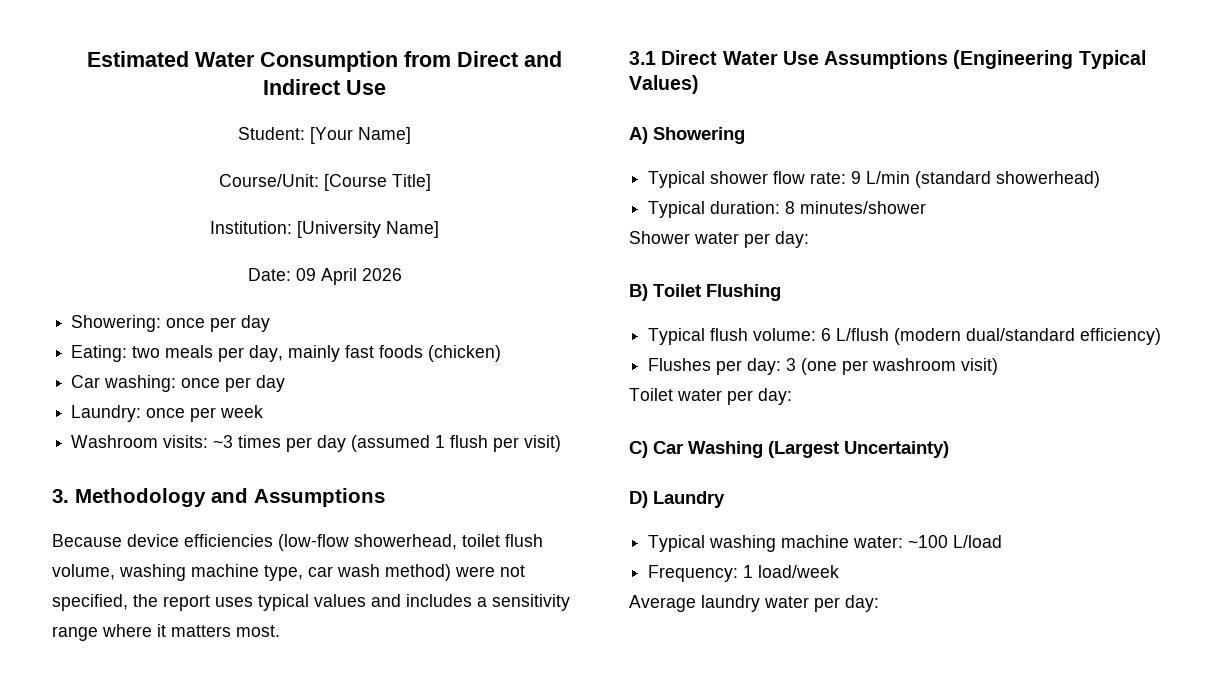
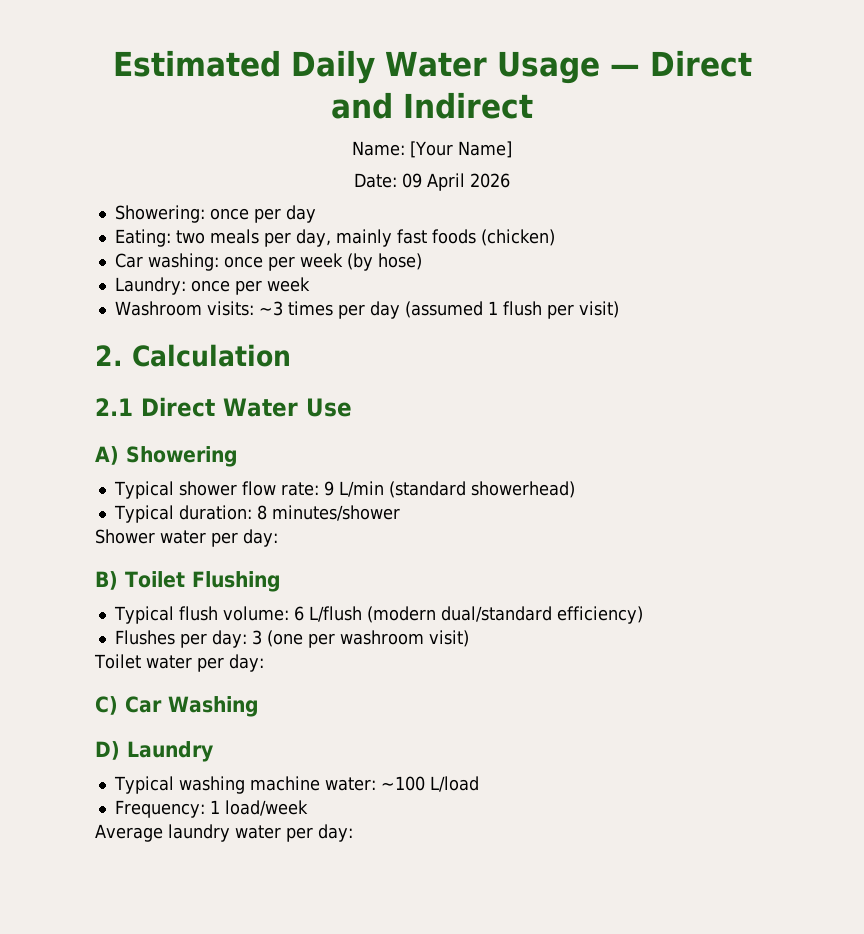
- Estimated Water Consumption from Direct and Indirect Use
- Student: [Your Name]
+ Estimated Daily Water Usage — Direct and Indirect
+ Name: [Your Name]
- Course/Unit: [Course Title]
- Institution: [University Name]
- Car washing: once per day
+ Car washing: once per week (by hose)
- 3. Methodology and Assumptions
- Because device efficiencies (low-flow showerhead, toilet flush volume, washing machine type, car wash method) were not specified, the report uses typical values and includes a sensitivity range where it matters most.
- 3.1 Direct Water Use Assumptions (Engineering Typical Values)
+ 2. Calculation
+ 2.1 Direct Water Use
- C) Car Washing (Largest Uncertainty)
+ C) Car Washing

